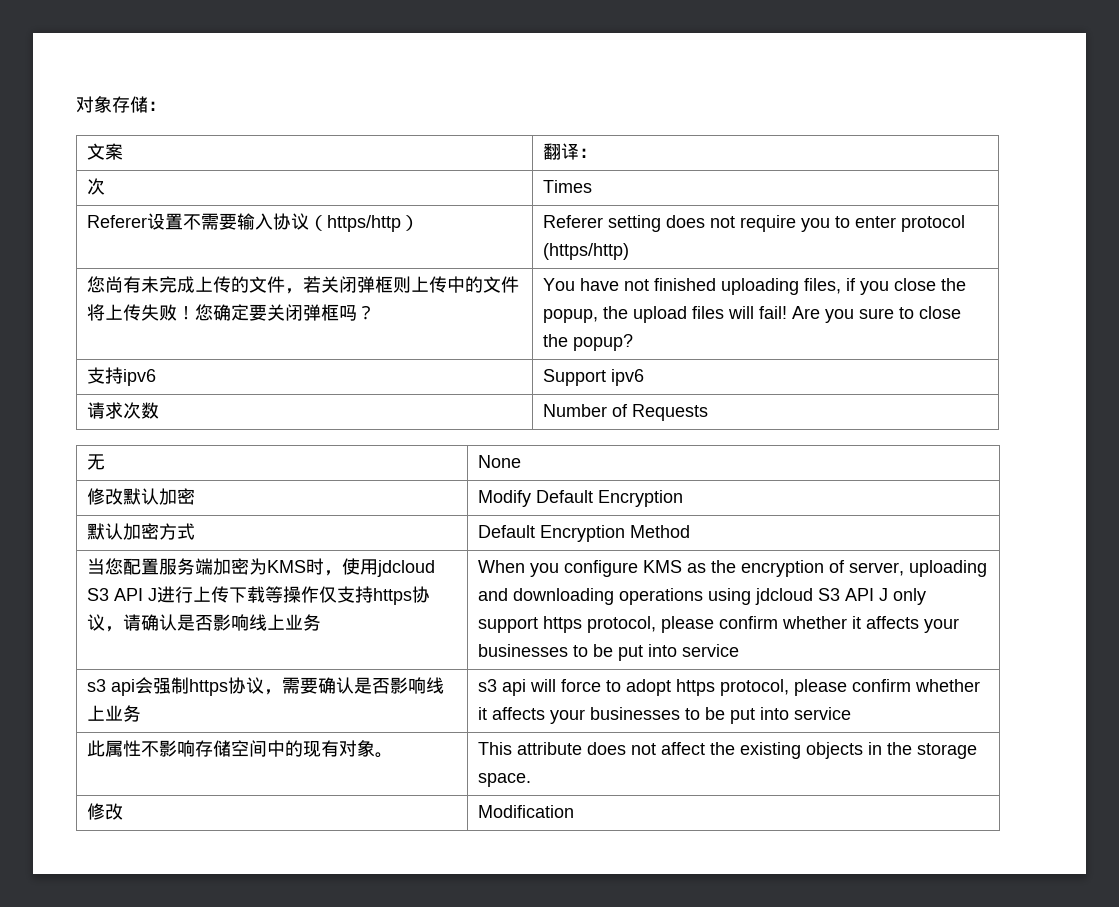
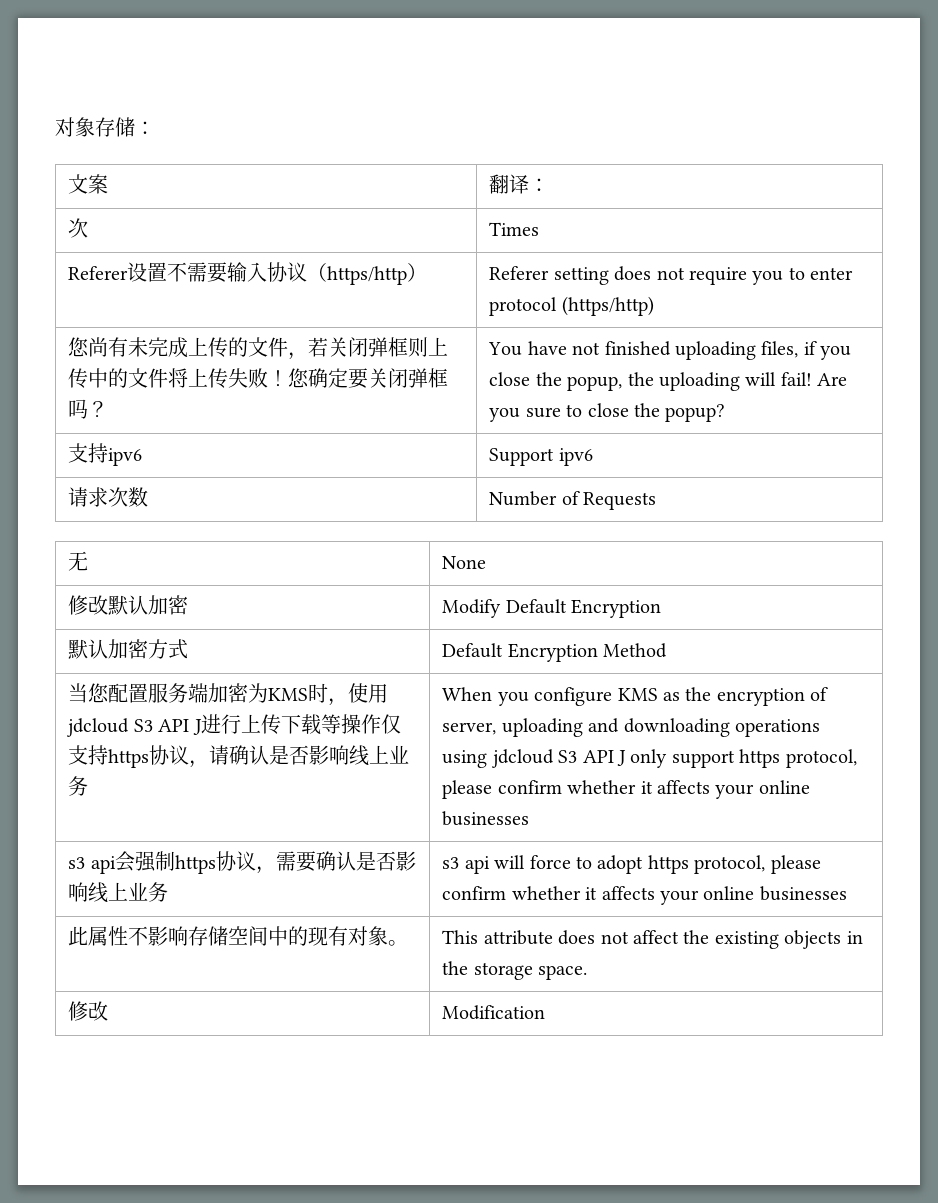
- You have not finished uploading files, if you close the popup, the upload files will fail!
+ You have not finished uploading files, if you close the popup, the uploading will fail!
- When you configure KMS as the encryption of server, uploading and downloading operations using jdcloud S3 API J only support https protocol, please confirm whether it affects your businesses to be put into service
+ When you configure KMS as the encryption of server, uploading and downloading operations using jdcloud S3 API J only support https protocol, please confirm whether it affects your online businesses
- s3 api会强制https协议，需要确认是否影响线上业务 | s3 api will force to adopt https protocol, please confirm whether it affects your businesses to be put into service
+ s3 api会强制https协议，需要确认是否影响线上业务 | s3 api will force to adopt https protocol, please confirm whether it affects your online businesses

